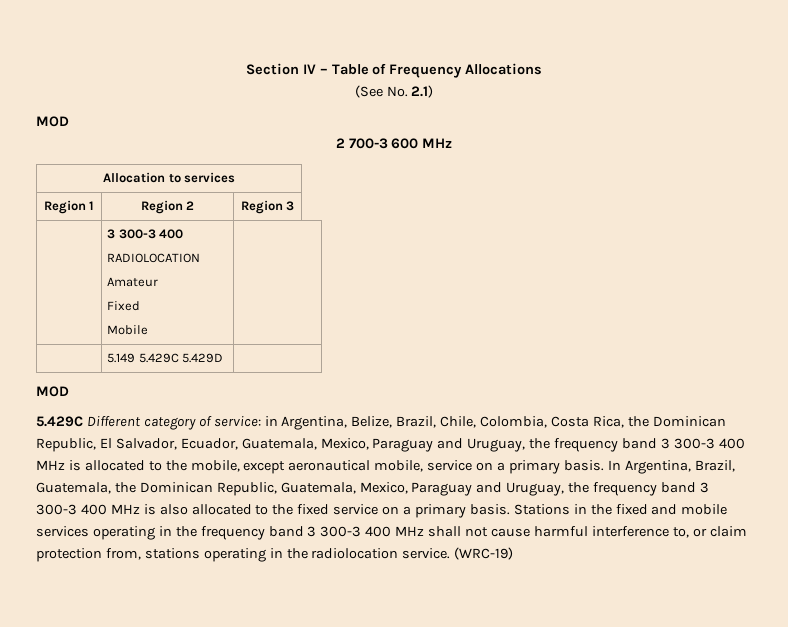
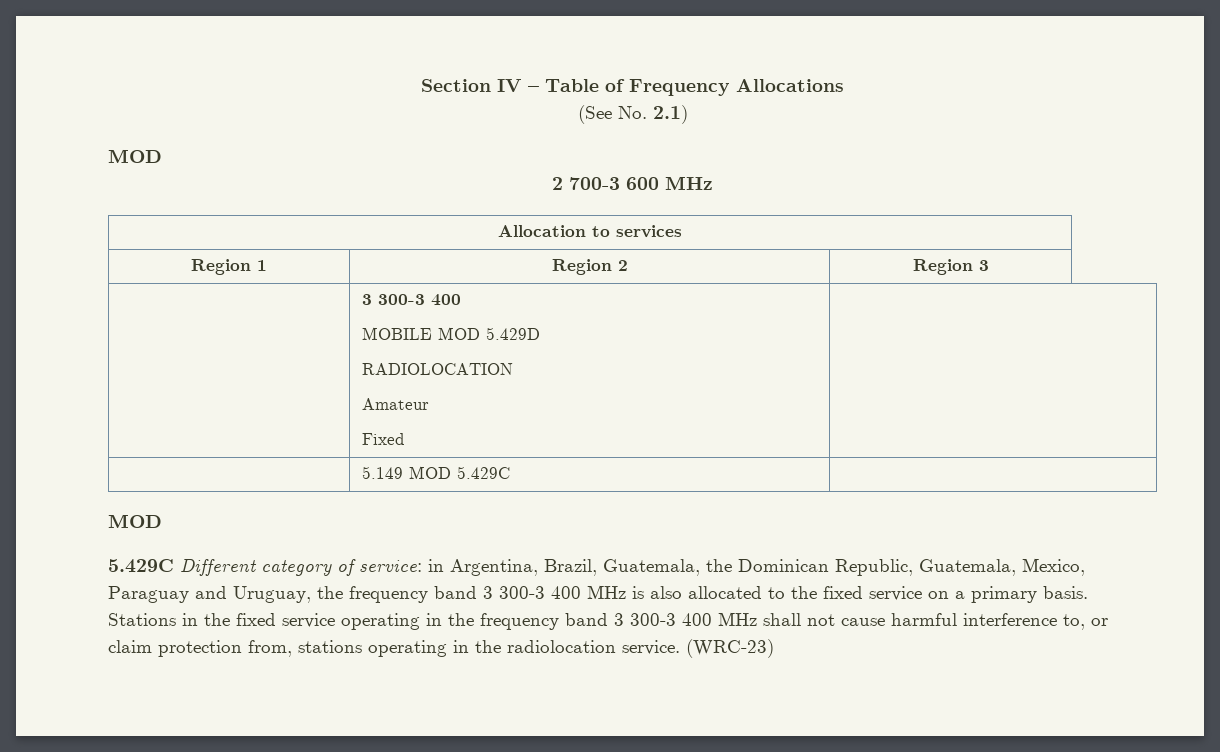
  | 3 300-3 400
+ MOBILE MOD 5.429D
  RADIOLOCATION
  Amateur
- Fixed
- Mobile |
+ Fixed |
- | 5.149 5.429C 5.429D |
+ | 5.149 MOD 5.429C |
- 5.429C Different category of service: in Argentina, Belize, Brazil, Chile, Colombia, Costa Rica, the Dominican Republic, El Salvador, Ecuador, Guatemala, Mexico, Paraguay and Uruguay, the frequency band 3 300-3 400 MHz is allocated to the mobile, except aeronautical mobile, service on a primary basis. In Argentina, Brazil, Guatemala, the Dominican Republic, Guatemala, Mexico, Paraguay and Uruguay, the frequency band 3 300-3 400 MHz is also allocated to the fixed service on a primary basis.
+ 5.429C Different category of service: in Argentina, Brazil, Guatemala, the Dominican Republic, Guatemala, Mexico, Paraguay and Uruguay, the frequency band 3 300-3 400 MHz is also allocated to the fixed service on a primary basis.
- Stations in the fixed and mobile services operating in the frequency band 3 300-3 400 MHz shall not cause harmful interference to, or claim protection from, stations operating in the radiolocation service.
+ Stations in the fixed service operating in the frequency band 3 300-3 400 MHz shall not cause harmful interference to, or claim protection from, stations operating in the radiolocation service.
- (WRC-19)
+ (WRC-23)

